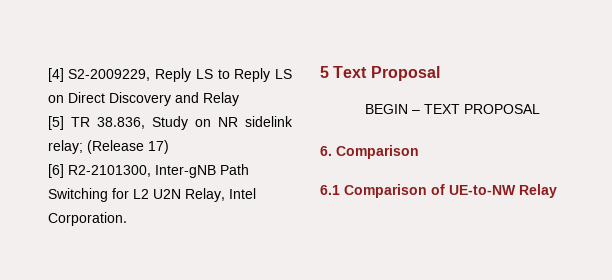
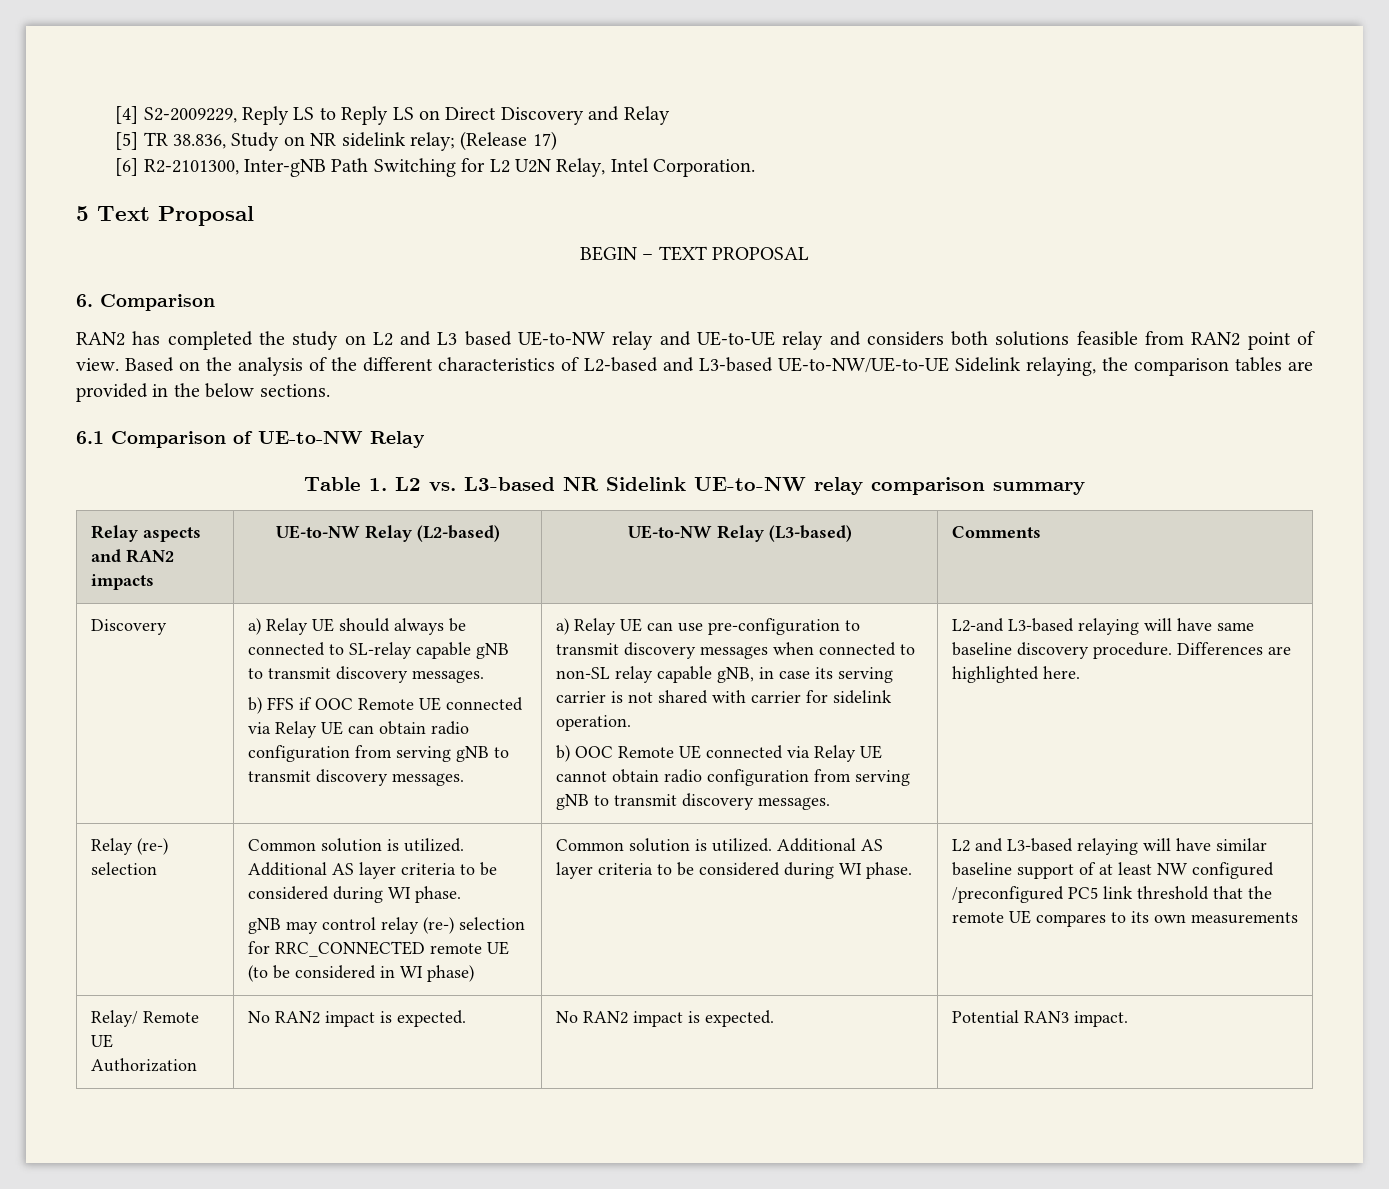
+ RAN2 has completed the study on L2 and L3 based UE-to-NW relay and UE-to-UE relay and considers both solutions feasible from RAN2 point of view. Based on the analysis of the different characteristics of L2-based and L3-based UE-to-NW/UE-to-UE Sidelink relaying, the comparison tables are provided in the below sections.
+ Table 1. L2 vs. L3-based NR Sidelink UE-to-NW relay comparison summary
+ Relay aspects and RAN2 impacts | UE-to-NW Relay (L2-based) | UE-to-NW Relay (L3-based) | Comments
+ Discovery | a) Relay UE should always be connected to SL-relay capable gNB to transmit discovery messages.
+ b) FFS if OOC Remote UE connected via Relay UE can obtain radio configuration from serving gNB to transmit discovery messages. | a) Relay UE can use pre-configuration to transmit discovery messages when connected to non-SL relay capable gNB, in case its serving carrier is not shared with carrier for sidelink operation.
+ b) OOC Remote UE connected via Relay UE cannot obtain radio configuration from serving gNB to transmit discovery messages. | L2-and L3-based relaying will have same baseline discovery procedure. Differences are highlighted here.
+ Relay (re-) selection | Common solution is utilized. Additional AS layer criteria to be considered during WI phase.
+ gNB may control relay (re-) selection for RRC_CONNECTED remote UE (to be considered in WI phase) | Common solution is utilized. Additional AS layer criteria to be considered during WI phase. | L2 and L3-based relaying will have similar baseline support of at least NW configured /preconfigured PC5 link threshold that the remote UE compares to its own measurements
+ Relay/ Remote UE Authorization | No RAN2 impact is expected. | No RAN2 impact is expected. | Potential RAN3 impact.

